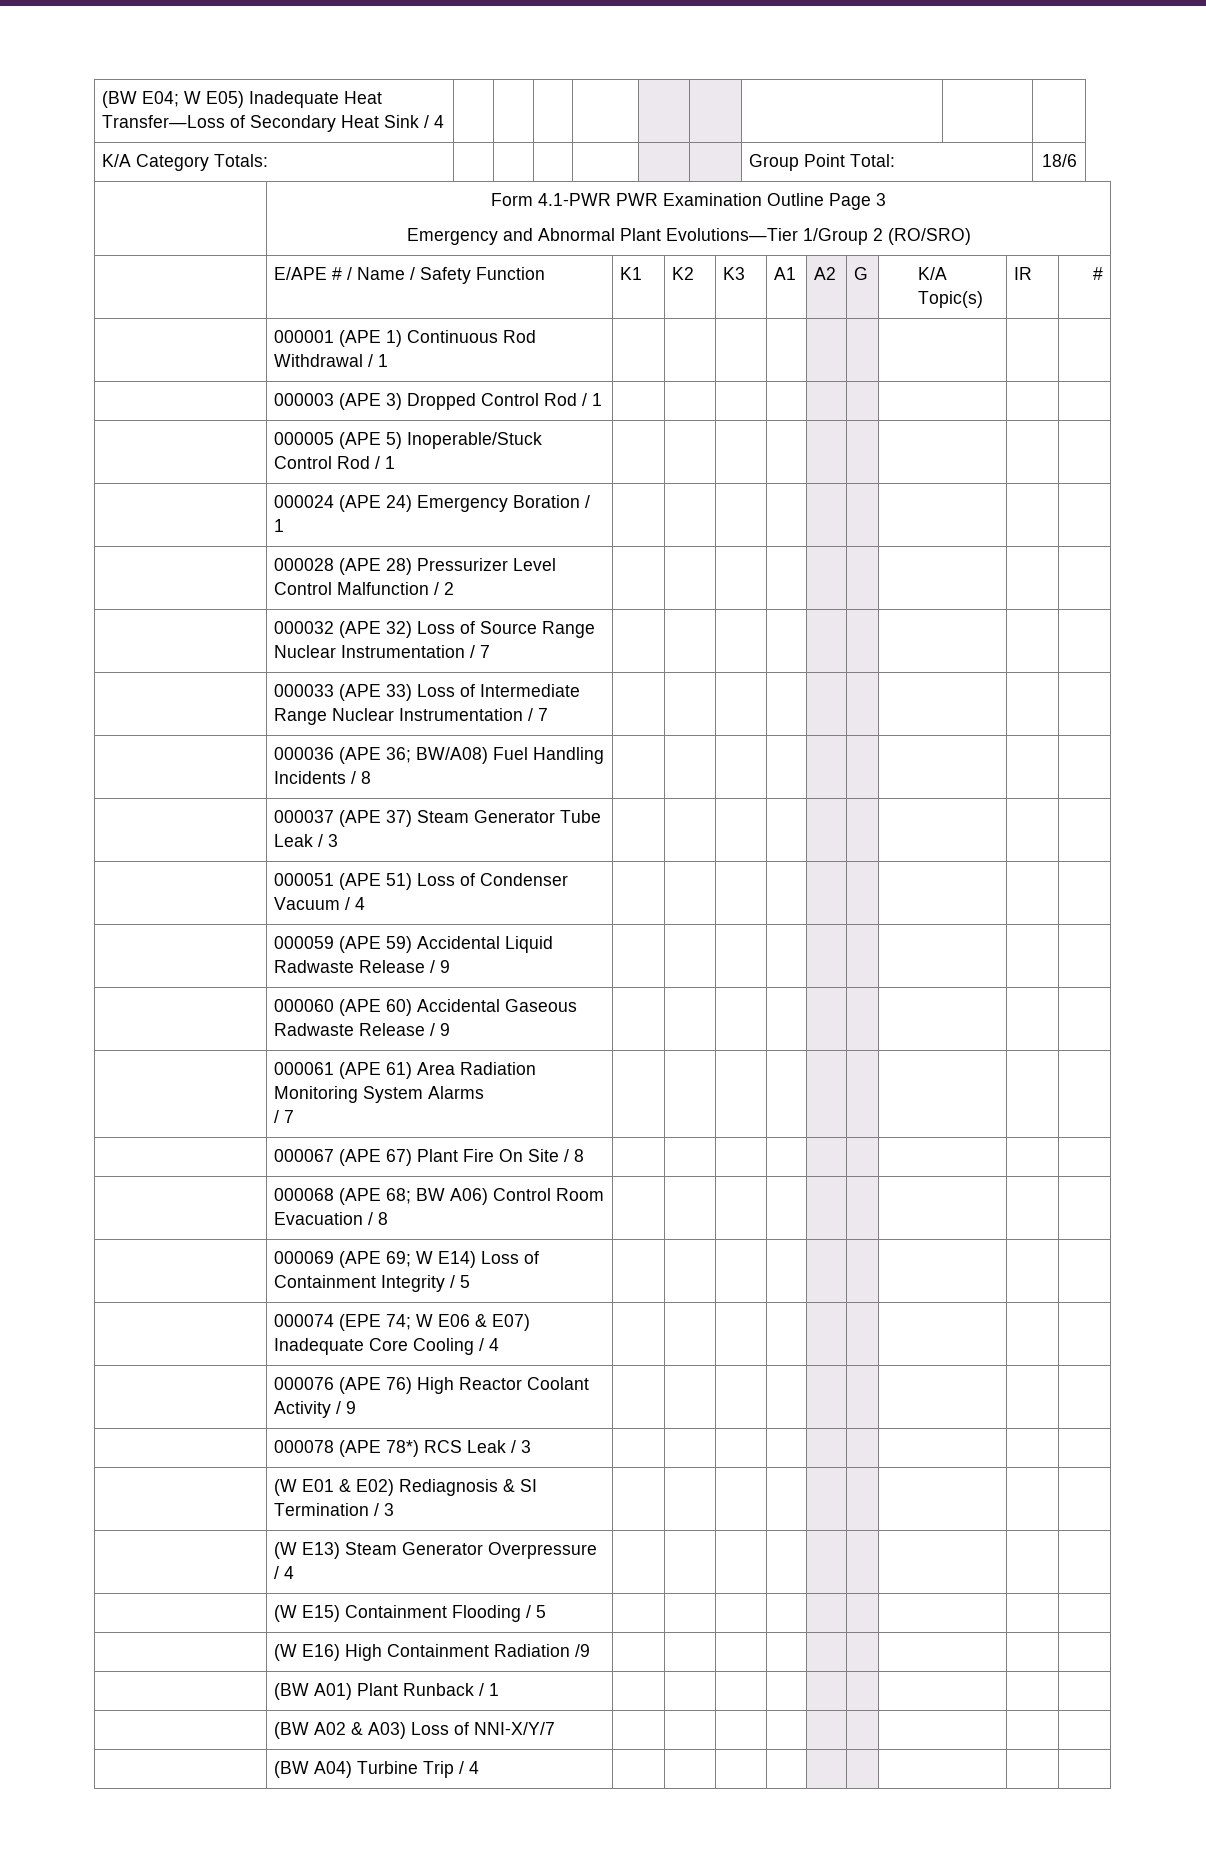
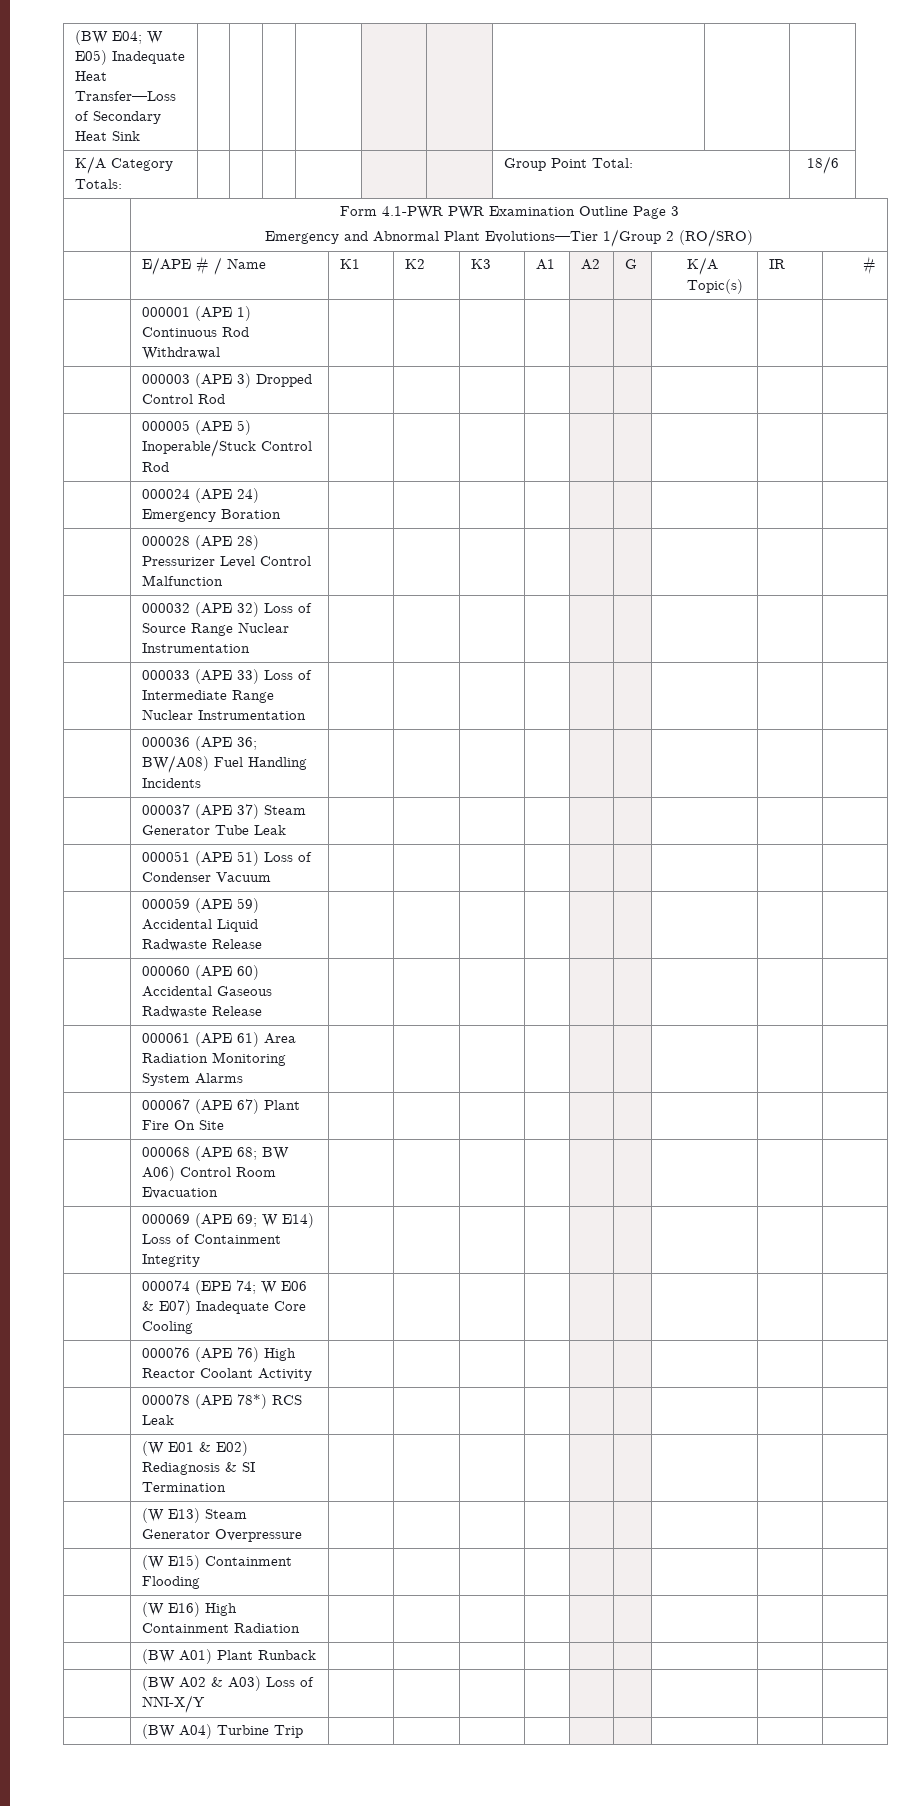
- (BW E04; W E05) Inadequate Heat Transfer—Loss of Secondary Heat Sink / 4 | | | | | | | | |
+ (BW E04; W E05) Inadequate Heat Transfer—Loss of Secondary Heat Sink | | | | | | | | |
- | E/APE # / Name / Safety Function | K1 | K2 | K3 | A1 | A2 | G | K/A Topic(s) | IR | #
+ | E/APE # / Name | K1 | K2 | K3 | A1 | A2 | G | K/A Topic(s) | IR | #
- | 000001 (APE 1) Continuous Rod Withdrawal / 1 | | | | | | | | |
+ | 000001 (APE 1) Continuous Rod Withdrawal | | | | | | | | |
- | 000003 (APE 3) Dropped Control Rod / 1 | | | | | | | | |
+ | 000003 (APE 3) Dropped Control Rod | | | | | | | | |
- | 000005 (APE 5) Inoperable/Stuck Control Rod / 1 | | | | | | | | |
+ | 000005 (APE 5) Inoperable/Stuck Control Rod | | | | | | | | |
- | 000024 (APE 24) Emergency Boration / 1 | | | | | | | | |
+ | 000024 (APE 24) Emergency Boration | | | | | | | | |
- | 000028 (APE 28) Pressurizer Level Control Malfunction / 2 | | | | | | | | |
+ | 000028 (APE 28) Pressurizer Level Control Malfunction | | | | | | | | |
- | 000032 (APE 32) Loss of Source Range Nuclear Instrumentation / 7 | | | | | | | | |
+ | 000032 (APE 32) Loss of Source Range Nuclear Instrumentation | | | | | | | | |
- | 000033 (APE 33) Loss of Intermediate Range Nuclear Instrumentation / 7 | | | | | | | | |
+ | 000033 (APE 33) Loss of Intermediate Range Nuclear Instrumentation | | | | | | | | |
- | 000036 (APE 36; BW/A08) Fuel Handling Incidents / 8 | | | | | | | | |
+ | 000036 (APE 36; BW/A08) Fuel Handling Incidents | | | | | | | | |
- | 000037 (APE 37) Steam Generator Tube Leak / 3 | | | | | | | | |
+ | 000037 (APE 37) Steam Generator Tube Leak | | | | | | | | |
- | 000051 (APE 51) Loss of Condenser Vacuum / 4 | | | | | | | | |
+ | 000051 (APE 51) Loss of Condenser Vacuum | | | | | | | | |
- | 000059 (APE 59) Accidental Liquid Radwaste Release / 9 | | | | | | | | |
+ | 000059 (APE 59) Accidental Liquid Radwaste Release | | | | | | | | |
- | 000060 (APE 60) Accidental Gaseous Radwaste Release / 9 | | | | | | | | |
+ | 000060 (APE 60) Accidental Gaseous Radwaste Release | | | | | | | | |
- | 000061 (APE 61) Area Radiation Monitoring System Alarms
- / 7 | | | | | | | | |
+ | 000061 (APE 61) Area Radiation Monitoring System Alarms | | | | | | | | |
- | 000067 (APE 67) Plant Fire On Site / 8 | | | | | | | | |
+ | 000067 (APE 67) Plant Fire On Site | | | | | | | | |
- | 000068 (APE 68; BW A06) Control Room Evacuation / 8 | | | | | | | | |
+ | 000068 (APE 68; BW A06) Control Room Evacuation | | | | | | | | |
- | 000069 (APE 69; W E14) Loss of Containment Integrity / 5 | | | | | | | | |
+ | 000069 (APE 69; W E14) Loss of Containment Integrity | | | | | | | | |
- | 000074 (EPE 74; W E06 & E07) Inadequate Core Cooling / 4 | | | | | | | | |
+ | 000074 (EPE 74; W E06 & E07) Inadequate Core Cooling | | | | | | | | |
- | 000076 (APE 76) High Reactor Coolant Activity / 9 | | | | | | | | |
+ | 000076 (APE 76) High Reactor Coolant Activity | | | | | | | | |
- | 000078 (APE 78*) RCS Leak / 3 | | | | | | | | |
+ | 000078 (APE 78*) RCS Leak | | | | | | | | |
- | (W E01 & E02) Rediagnosis & SI Termination / 3 | | | | | | | | |
+ | (W E01 & E02) Rediagnosis & SI Termination | | | | | | | | |
- | (W E13) Steam Generator Overpressure / 4 | | | | | | | | |
+ | (W E13) Steam Generator Overpressure | | | | | | | | |
- | (W E15) Containment Flooding / 5 | | | | | | | | |
+ | (W E15) Containment Flooding | | | | | | | | |
- | (W E16) High Containment Radiation /9 | | | | | | | | |
+ | (W E16) High Containment Radiation | | | | | | | | |
- | (BW A01) Plant Runback / 1 | | | | | | | | |
+ | (BW A01) Plant Runback | | | | | | | | |
- | (BW A02 & A03) Loss of NNI-X/Y/7 | | | | | | | | |
+ | (BW A02 & A03) Loss of NNI-X/Y | | | | | | | | |
- | (BW A04) Turbine Trip / 4 | | | | | | | | |
+ | (BW A04) Turbine Trip | | | | | | | | |

